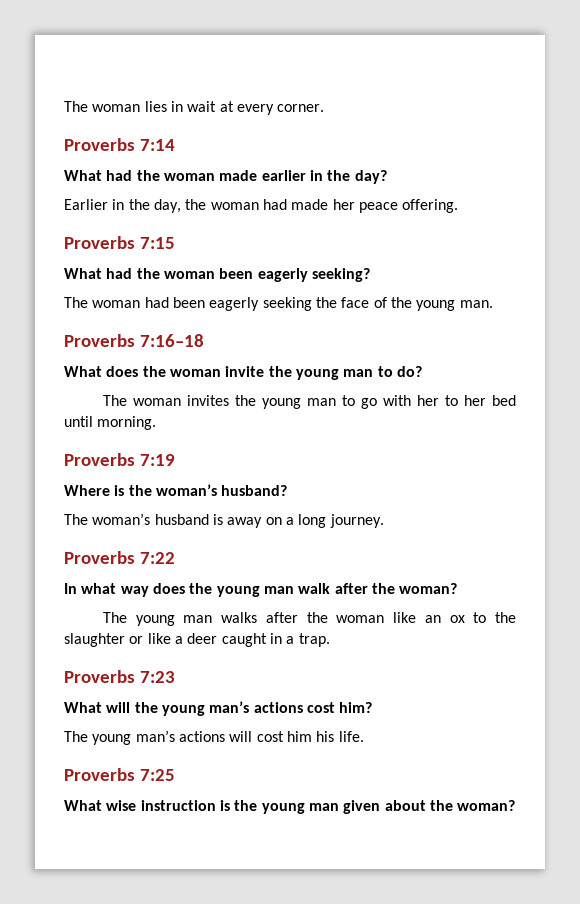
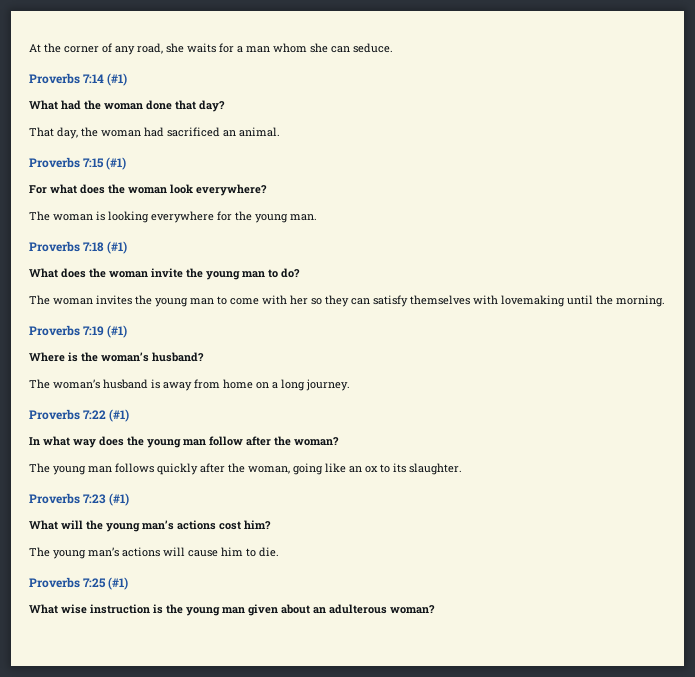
- The woman lies in wait at every corner.
+ At the corner of any road, she waits for a man whom she can seduce.
- Proverbs 7:14
- What had the woman made earlier in the day?
- Earlier in the day, the woman had made her peace offering.
- Proverbs 7:15
- What had the woman been eagerly seeking?
- The woman had been eagerly seeking the face of the young man.
+ Proverbs 7:14 (#1)
+ What had the woman done that day?
+ That day, the woman had sacrificed an animal.
+ Proverbs 7:15 (#1)
+ For what does the woman look everywhere?
+ The woman is looking everywhere for the young man.
- Proverbs 7:16–18
+ Proverbs 7:18 (#1)
- The woman invites the young man to go with her to her bed until morning.
+ The woman invites the young man to come with her so they can satisfy themselves with lovemaking until the morning.
- Proverbs 7:19
+ Proverbs 7:19 (#1)
- The woman’s husband is away on a long journey.
+ The woman’s husband is away from home on a long journey.
- Proverbs 7:22
+ Proverbs 7:22 (#1)
- In what way does the young man walk after the woman?
+ In what way does the young man follow after the woman?
- The young man walks after the woman like an ox to the slaughter or like a deer caught in a trap.
+ The young man follows quickly after the woman, going like an ox to its slaughter.
- Proverbs 7:23
+ Proverbs 7:23 (#1)
- The young man’s actions will cost him his life.
+ The young man’s actions will cause him to die.
- Proverbs 7:25
+ Proverbs 7:25 (#1)
- What wise instruction is the young man given about the woman?
+ What wise instruction is the young man given about an adulterous woman?

